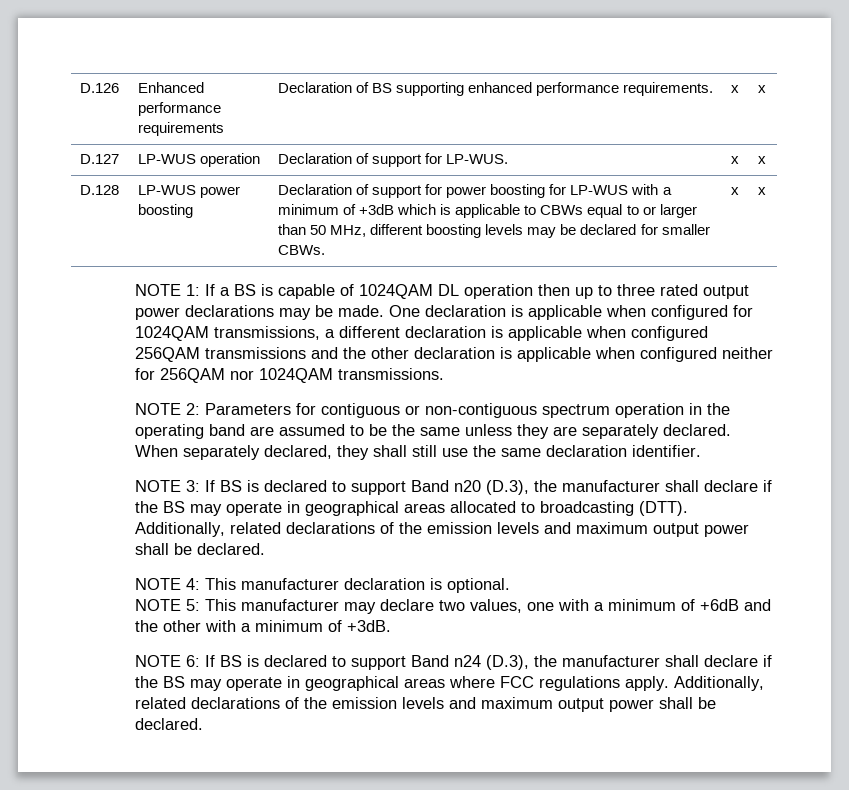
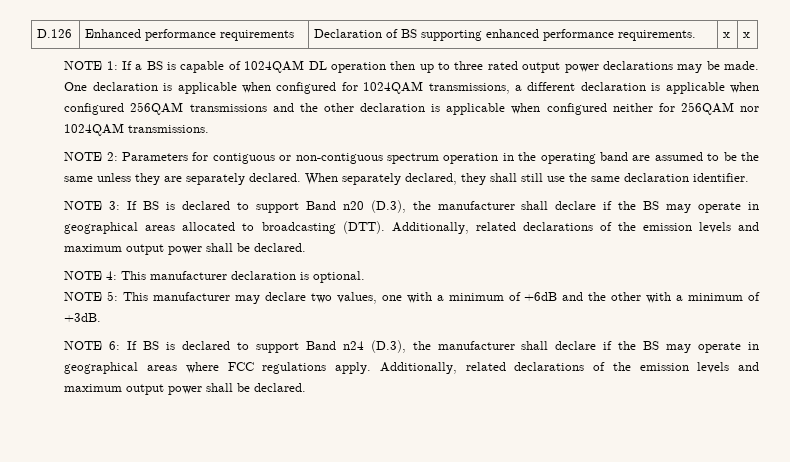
- D.127 | LP-WUS operation | Declaration of support for LP-WUS. | x | x
- D.128 | LP-WUS power boosting | Declaration of support for power boosting for LP-WUS with a minimum of +3dB which is applicable to CBWs equal to or larger than 50 MHz, different boosting levels may be declared for smaller CBWs. | x | x

